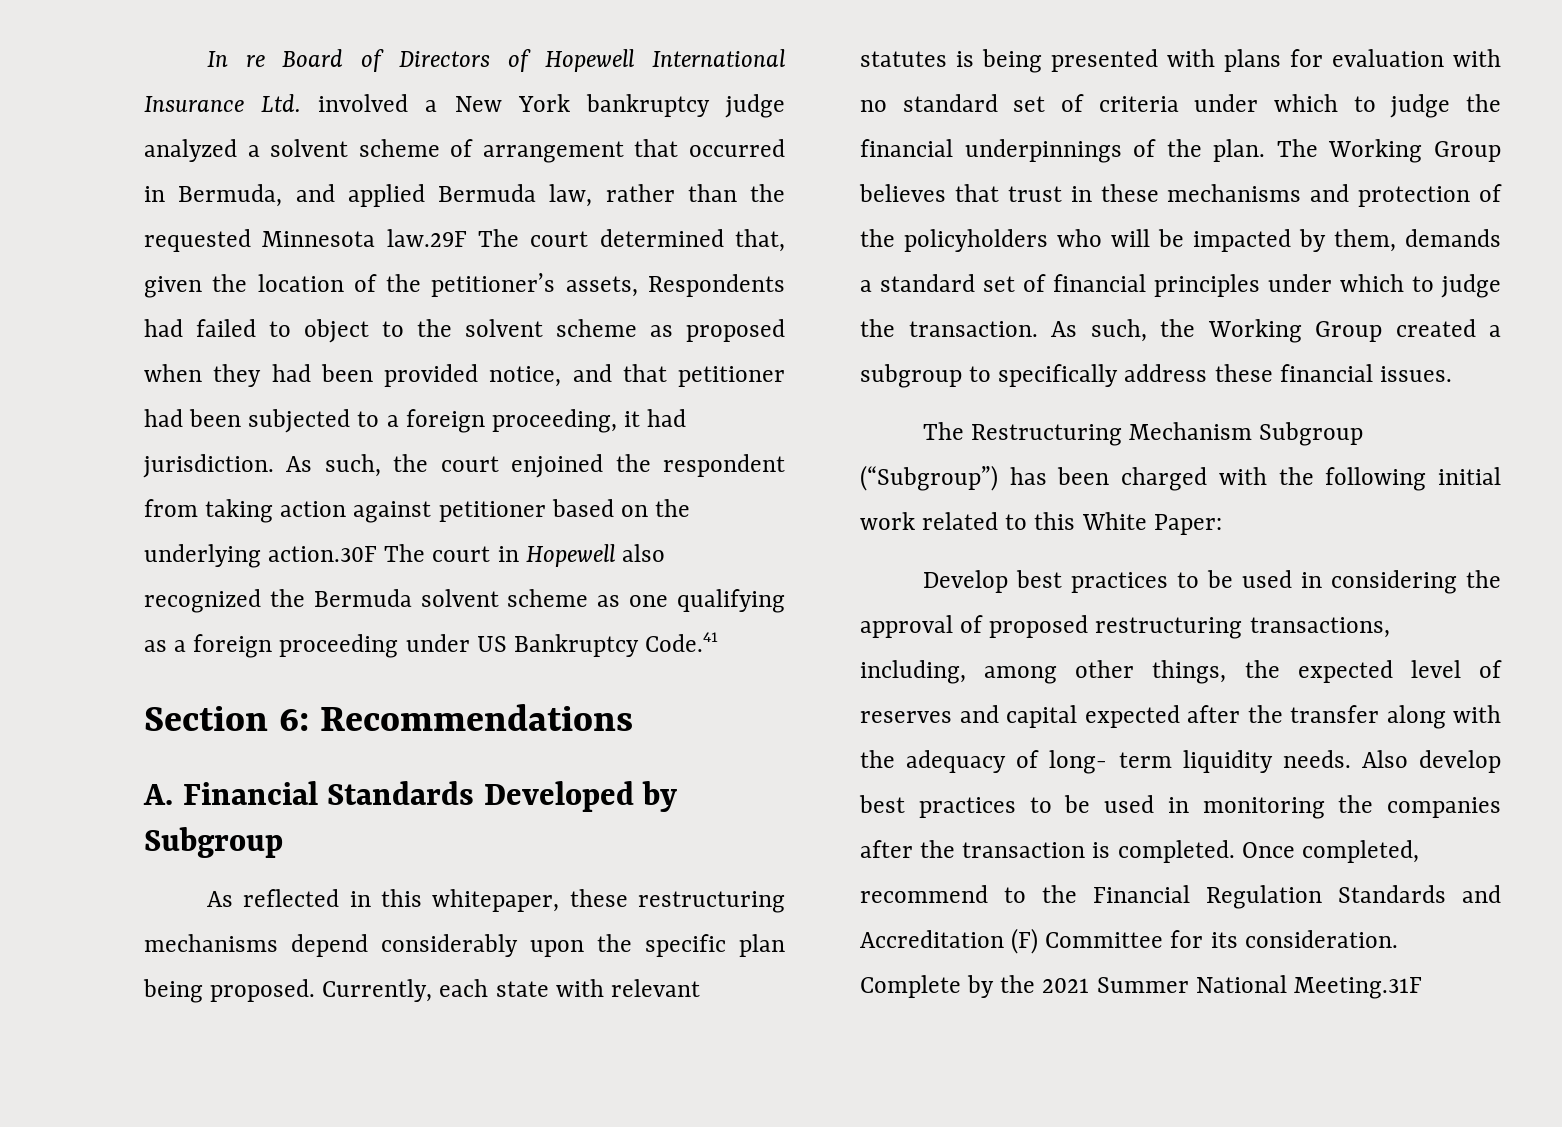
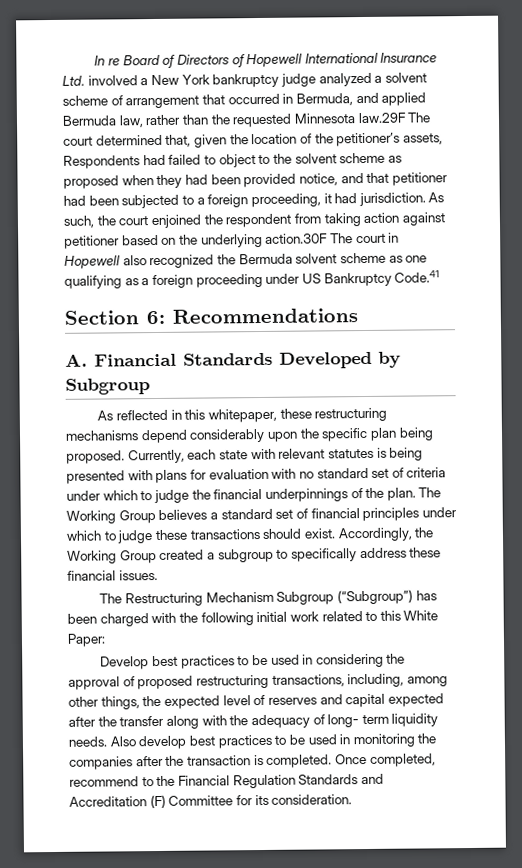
- The Working Group believes that trust in these mechanisms and protection of the policyholders who will be impacted by them, demands a standard set of financial principles under which to judge the transaction. As such, the Working Group created a subgroup to specifically address these financial issues.
+ The Working Group believes a standard set of financial principles under which to judge these transactions should exist. Accordingly, the Working Group created a subgroup to specifically address these financial issues.
- Complete by the 2021 Summer National Meeting.31F

